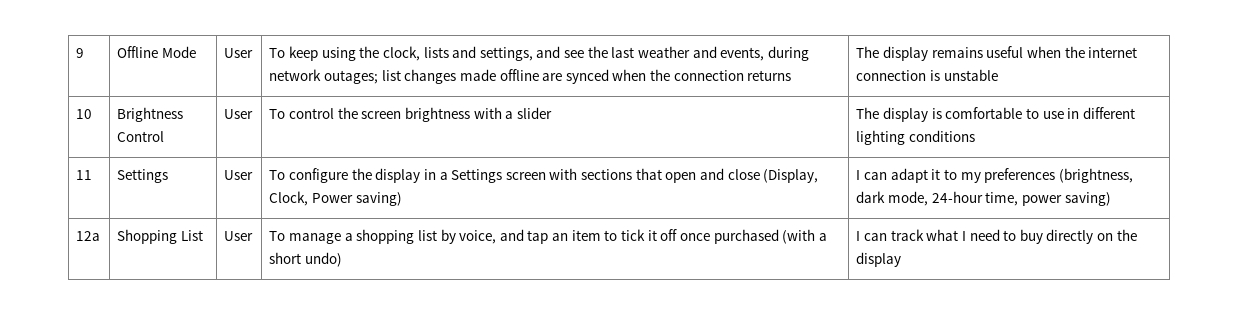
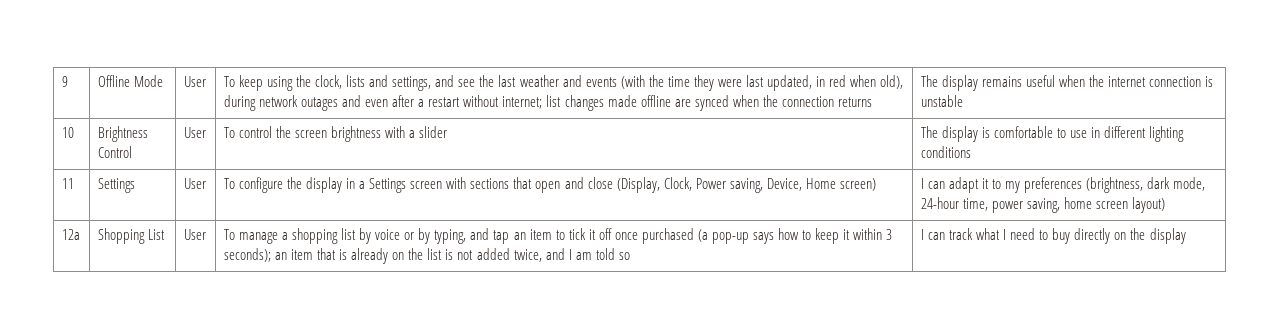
- To keep using the clock, lists and settings, and see the last weather and events, during network outages; list changes made offline are synced when the connection returns
+ To keep using the clock, lists and settings, and see the last weather and events (with the time they were last updated, in red when old), during network outages and even after a restart without internet; list changes made offline are synced when the connection returns
- To configure the display in a Settings screen with sections that open and close (Display, Clock, Power saving)
+ To configure the display in a Settings screen with sections that open and close (Display, Clock, Power saving, Device, Home screen)
- I can adapt it to my preferences (brightness, dark mode, 24-hour time, power saving)
+ I can adapt it to my preferences (brightness, dark mode, 24-hour time, power saving, home screen layout)
- To manage a shopping list by voice, and tap an item to tick it off once purchased (with a short undo)
+ To manage a shopping list by voice or by typing, and tap an item to tick it off once purchased (a pop-up says how to keep it within 3 seconds); an item that is already on the list is not added twice, and I am told so

